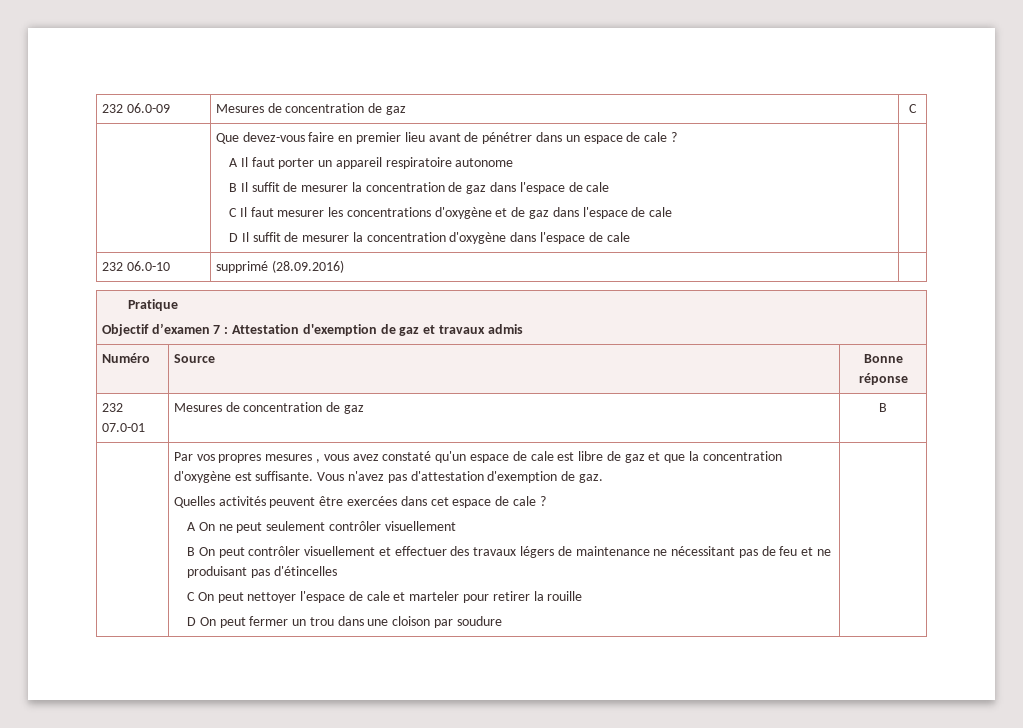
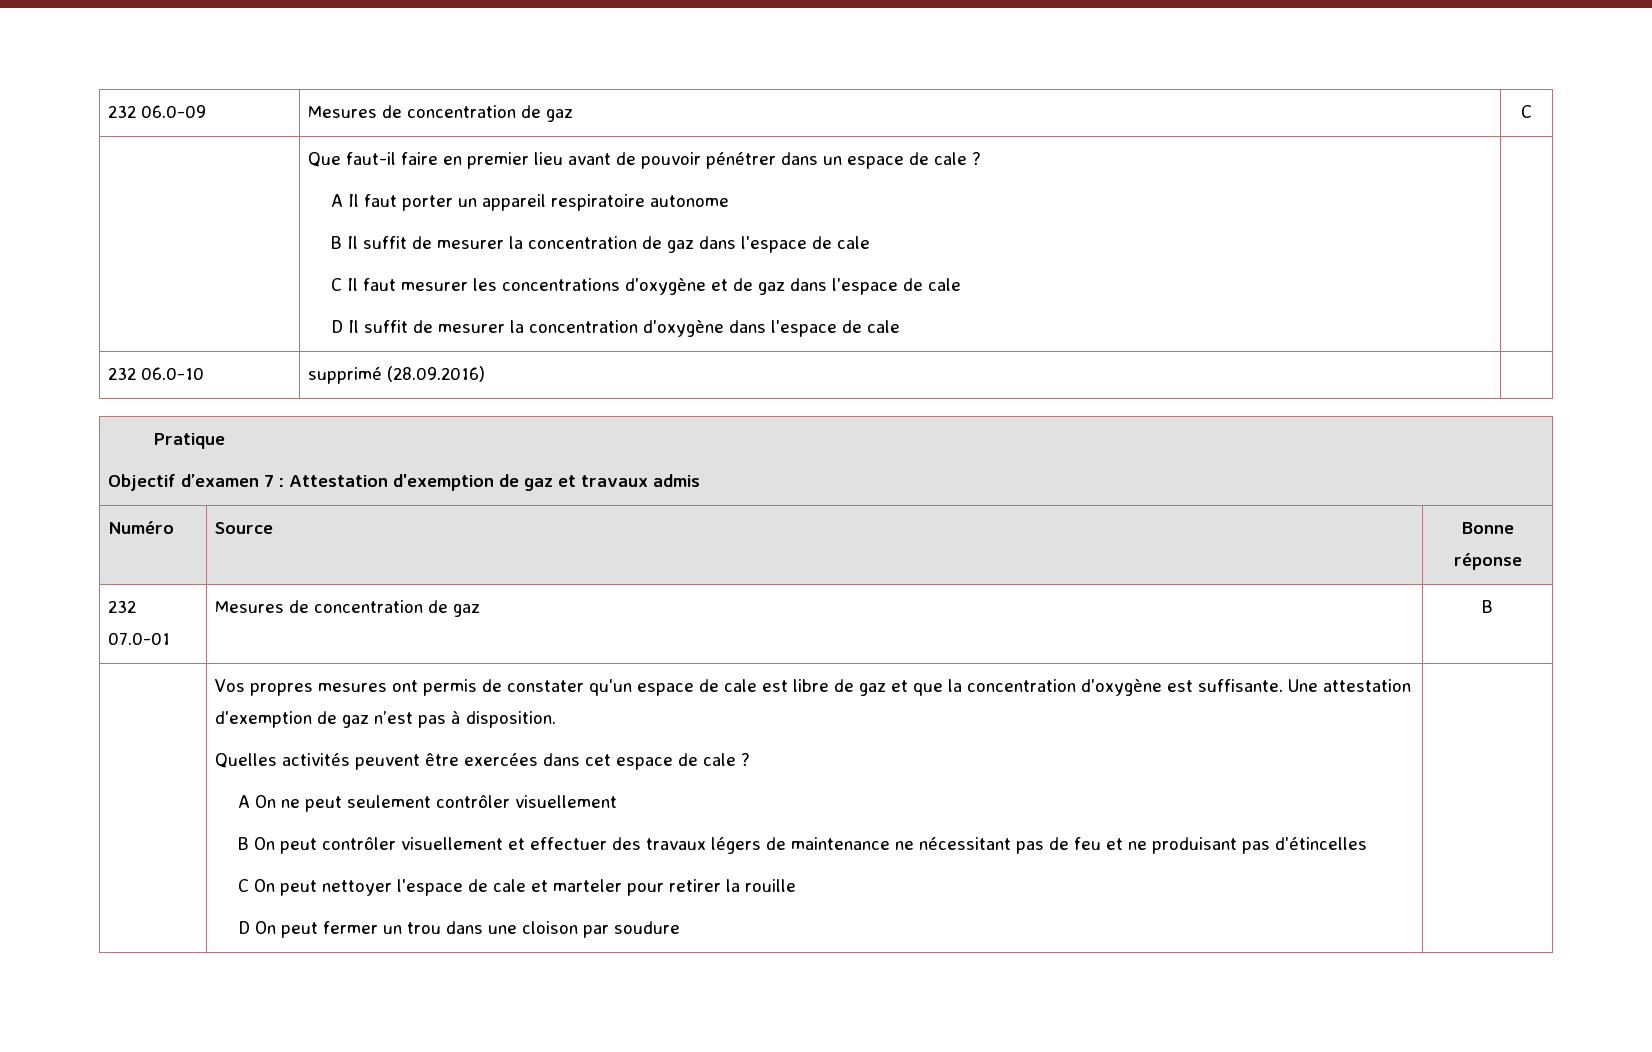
- Que devez-vous faire en premier lieu avant de pénétrer dans un espace de cale ?
+ Que faut-il faire en premier lieu avant de pouvoir pénétrer dans un espace de cale ?
- Par vos propres mesures , vous avez constaté qu'un espace de cale est libre de gaz et que la concentration d'oxygène est suffisante.
+ Vos propres mesures ont permis de constater qu'un espace de cale est libre de gaz et que la concentration d'oxygène est suffisante.
- Vous n'avez pas d'attestation d'exemption de gaz.
+ Une attestation d'exemption de gaz n’est pas à disposition.

